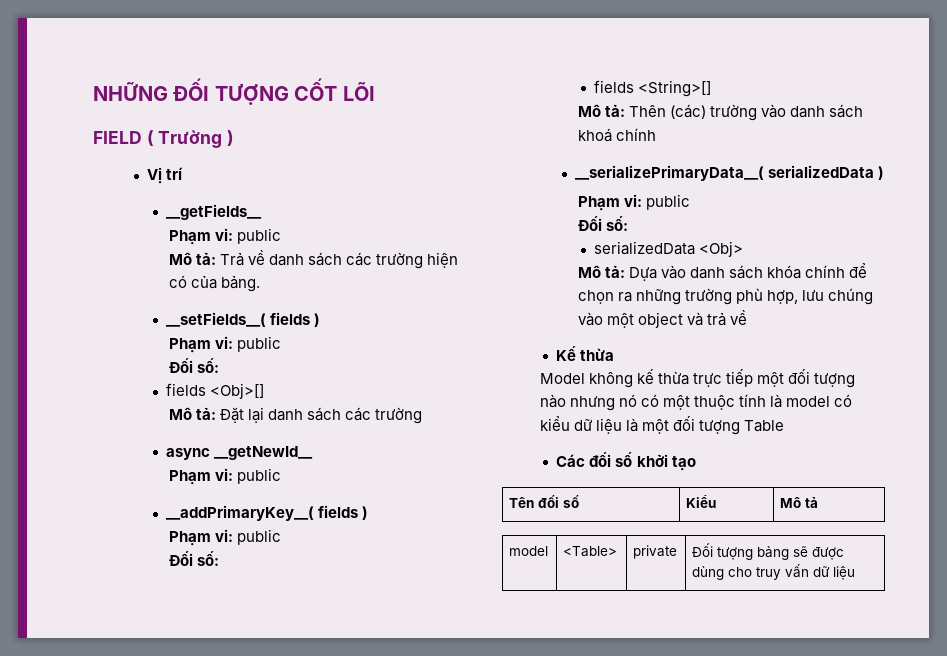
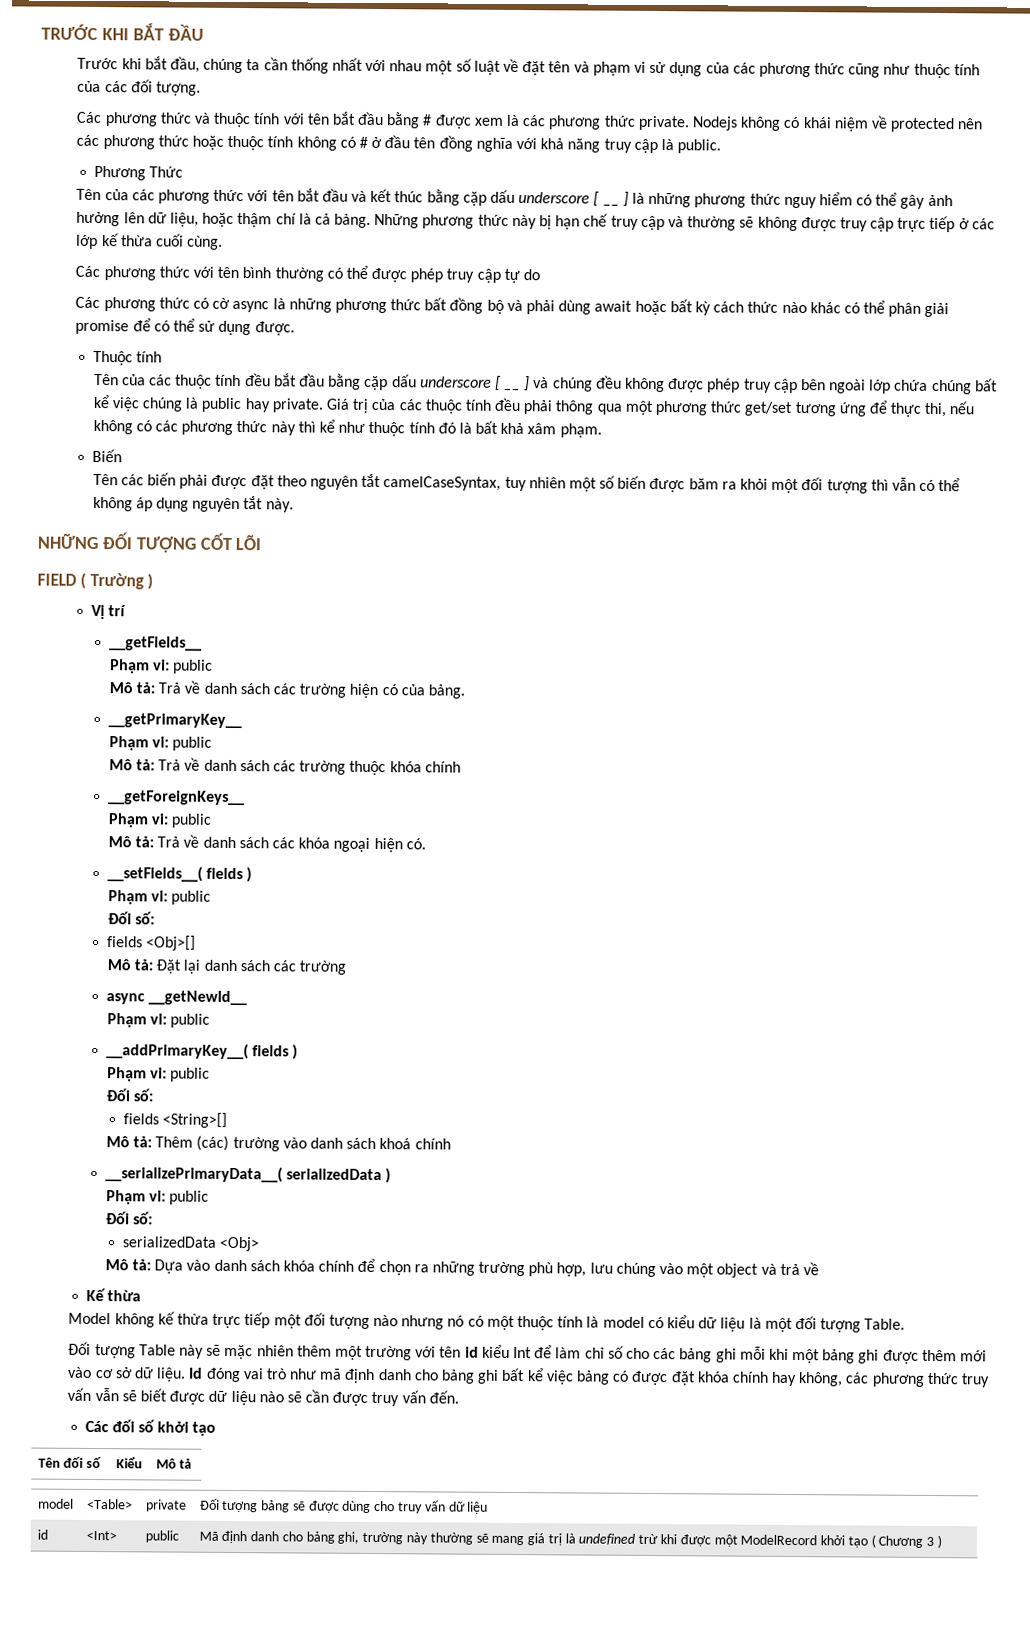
+ TRƯỚC KHI BẮT ĐẦU
+ Trước khi bắt đầu, chúng ta cần thống nhất với nhau một số luật về đặt tên và phạm vi sử dụng của các phương thức cũng như thuộc tính của các đối tượng.
+ Các phương thức và thuộc tính với tên bắt đầu bằng # được xem là các phương thức private. Nodejs không có khái niệm về protected nên các phương thức hoặc thuộc tính không có # ở đầu tên đồng nghĩa với khả năng truy cập là public.
+ Phương Thức
+ Tên của các phương thức với tên bắt đầu và kết thúc bằng cặp dấu underscore [ __ ] là những phương thức nguy hiểm có thể gây ảnh hưởng lên dữ liệu, hoặc thậm chí là cả bảng. Những phương thức này bị hạn chế truy cập và thường sẽ không được truy cập trực tiếp ở các lớp kế thừa cuối cùng.
+ Các phương thức với tên bình thường có thể được phép truy cập tự do
+ Các phương thức có cờ async là những phương thức bất đồng bộ và phải dùng await hoặc bất kỳ cách thức nào khác có thể phân giải promise để có thể sử dụng được.
+ Thuộc tính
+ Tên của các thuộc tính đều bắt đầu bằng cặp dấu underscore [ __ ] và chúng đều không được phép truy cập bên ngoài lớp chứa chúng bất kể việc chúng là public hay private. Giá trị của các thuộc tính đều phải thông qua một phương thức get/set tương ứng để thực thi, nếu không có các phương thức này thì kể như thuộc tính đó là bất khả xâm phạm.
+ Biến
+ Tên các biến phải được đặt theo nguyên tắt camelCaseSyntax, tuy nhiên một số biến được băm ra khỏi một đối tượng thì vẫn có thể không áp dụng nguyên tắt này.
+ __getPrimaryKey__
+ Phạm vi: public
+ Mô tả: Trả về danh sách các trường thuộc khóa chính
+ __getForeignKeys__
+ Phạm vi: public
+ Mô tả: Trả về danh sách các khóa ngoại hiện có.
- Mô tả: Thên (các) trường vào danh sách khoá chính
+ Mô tả: Thêm (các) trường vào danh sách khoá chính
- Model không kế thừa trực tiếp một đối tượng nào nhưng nó có một thuộc tính là model có kiểu dữ liệu là một đối tượng Table
+ Model không kế thừa trực tiếp một đối tượng nào nhưng nó có một thuộc tính là model có kiểu dữ liệu là một đối tượng Table.
+ Đối tượng Table này sẽ mặc nhiên thêm một trường với tên id kiểu Int để làm chỉ số cho các bảng ghi mỗi khi một bảng ghi được thêm mới vào cơ sở dữ liệu. Id đóng vai trò như mã định danh cho bảng ghi bất kể việc bảng có được đặt khóa chính hay không, các phương thức truy vấn vẫn sẽ biết được dữ liệu nào sẽ cần được truy vấn đến.
+ id | <Int> | public | Mã định danh cho bảng ghi, trường này thường sẽ mang giá trị là undefined trừ khi được một ModelRecord khởi tạo ( Chương 3 )

